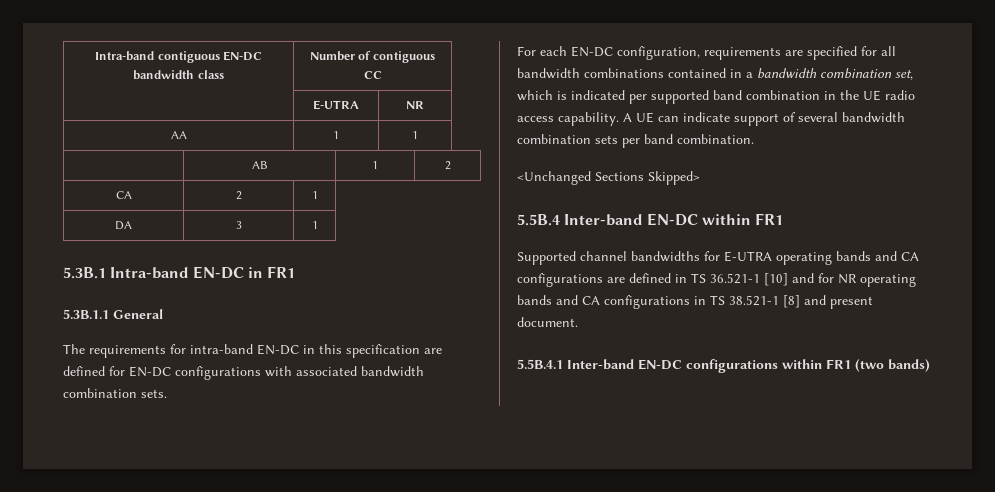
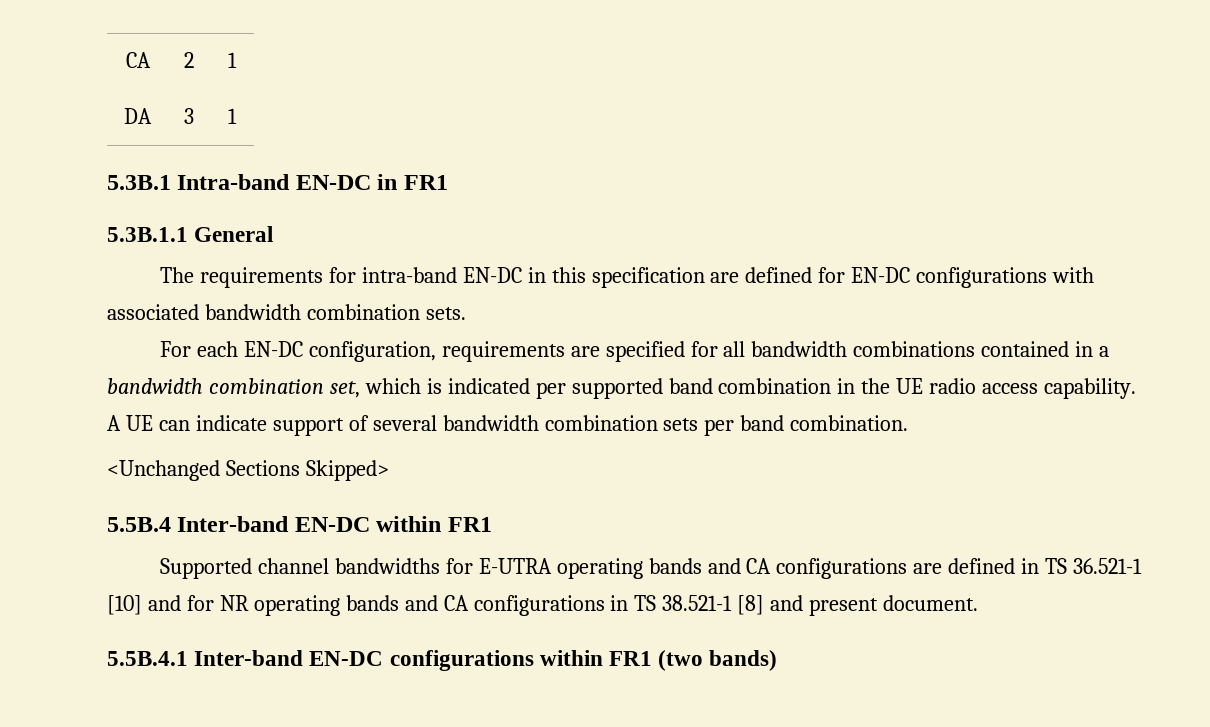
- Intra-band contiguous EN-DC bandwidth class | Number of contiguous CC
- | E-UTRA | NR
- AA | 1 | 1
- | AB | 1 | 2

